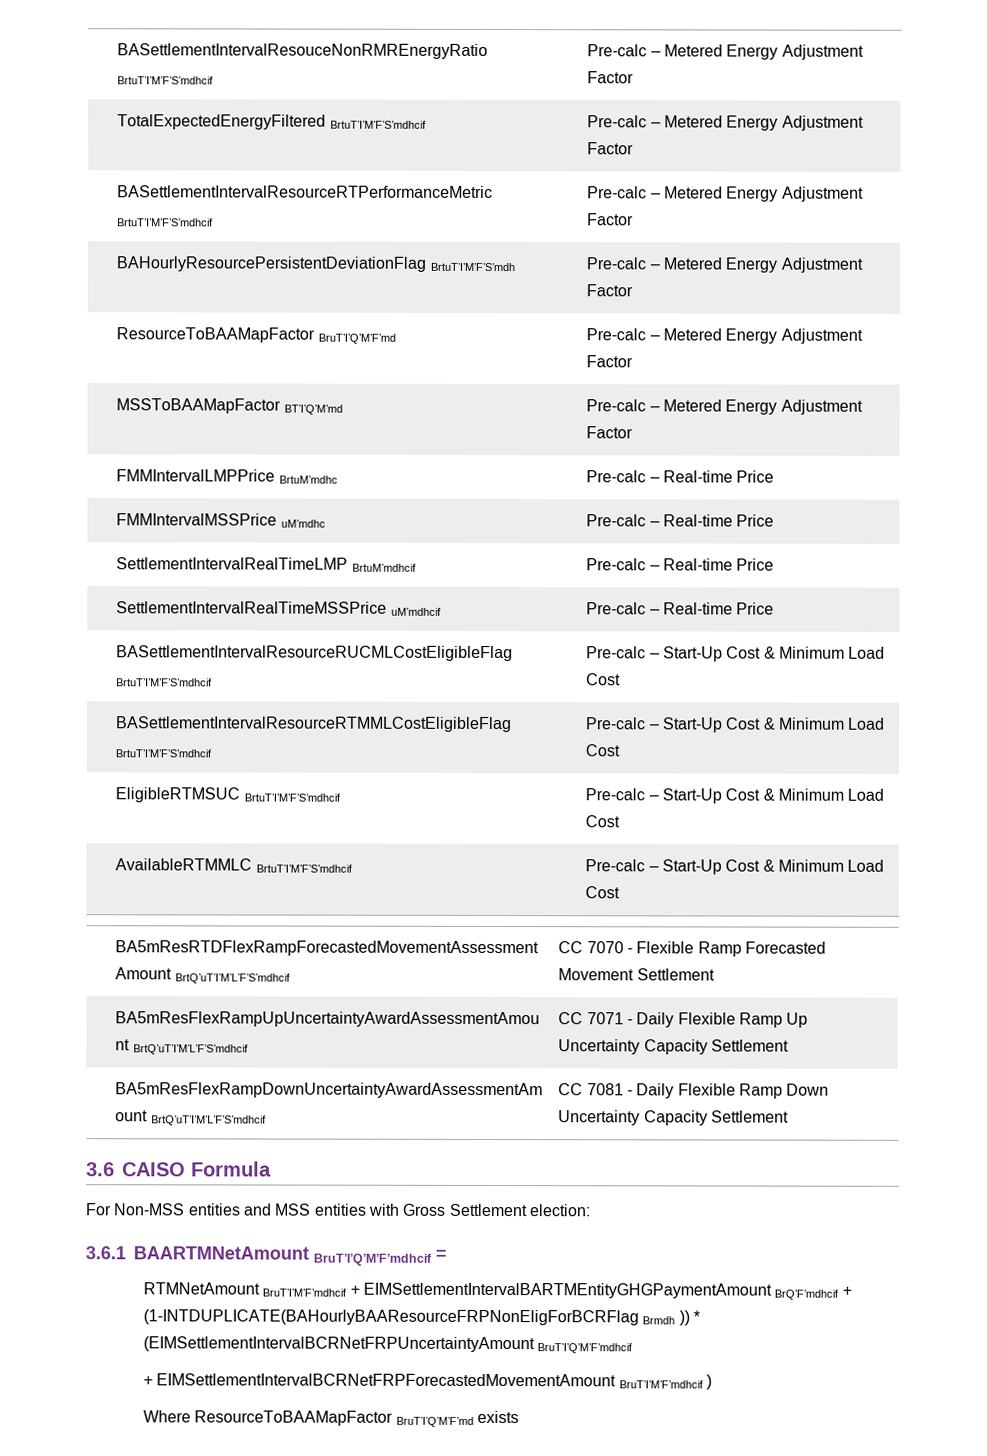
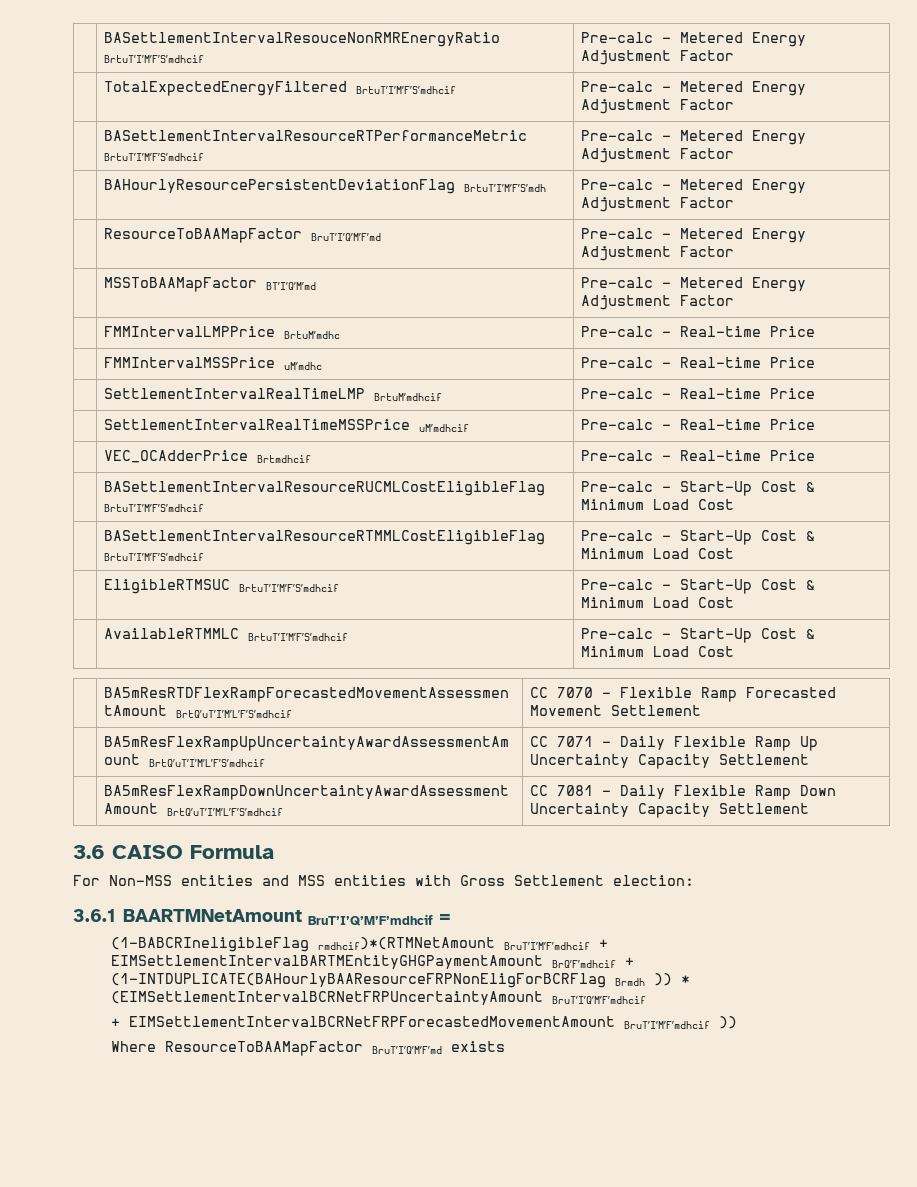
+ | VEC_OCAdderPrice Brtmdhcif | Pre-calc – Real-time Price
- RTMNetAmount BruT’I’M’F’mdhcif + EIMSettlementIntervalBARTMEntityGHGPaymentAmount BrQ’F’mdhcif + (1-INTDUPLICATE(BAHourlyBAAResourceFRPNonEligForBCRFlag Brmdh )) * (EIMSettlementIntervalBCRNetFRPUncertaintyAmount BruT’I’Q’M’F’mdhcif
+ (1-BABCRIneligibleFlag rmdhcif)*(RTMNetAmount BruT’I’M’F’mdhcif + EIMSettlementIntervalBARTMEntityGHGPaymentAmount BrQ’F’mdhcif + (1-INTDUPLICATE(BAHourlyBAAResourceFRPNonEligForBCRFlag Brmdh )) * (EIMSettlementIntervalBCRNetFRPUncertaintyAmount BruT’I’Q’M’F’mdhcif
- + EIMSettlementIntervalBCRNetFRPForecastedMovementAmount BruT’I’M’F’mdhcif )
+ + EIMSettlementIntervalBCRNetFRPForecastedMovementAmount BruT’I’M’F’mdhcif ))

